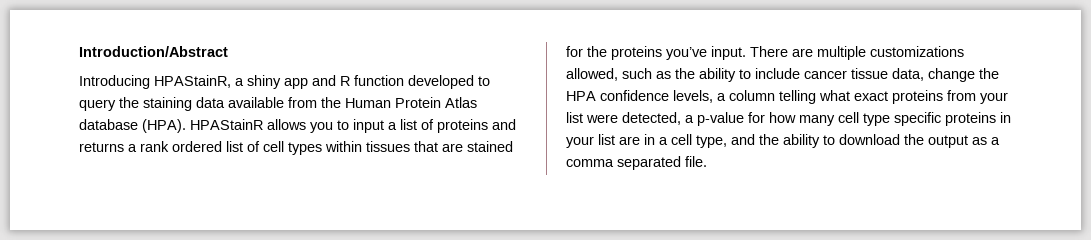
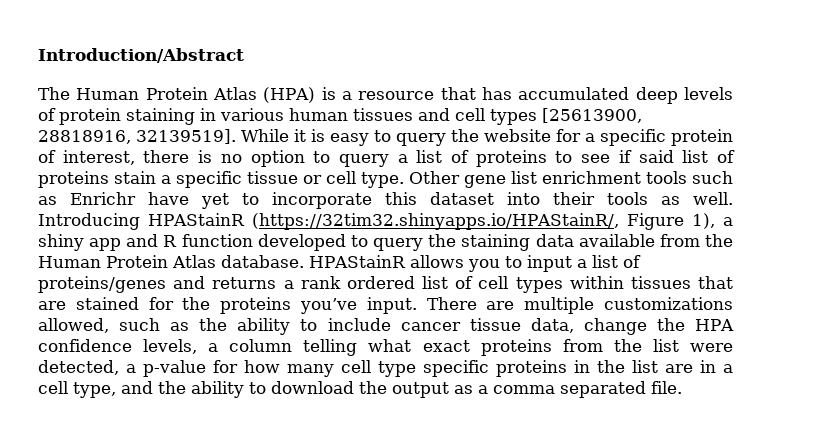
- Introducing HPAStainR, a shiny app and R function developed to query the staining data available from the Human Protein Atlas database (HPA).
+ The Human Protein Atlas (HPA) is a resource that has accumulated deep levels of protein staining in various human tissues and cell types [25613900, 28818916, 32139519]. While it is easy to query the website for a specific protein of interest, there is no option to query a list of proteins to see if said list of proteins stain a specific tissue or cell type. Other gene list enrichment tools such as Enrichr have yet to incorporate this dataset into their tools as well. Introducing HPAStainR (https://32tim32.shinyapps.io/HPAStainR/, Figure 1), a shiny app and R function developed to query the staining data available from the Human Protein Atlas database.
- HPAStainR allows you to input a list of proteins and returns a rank ordered list of cell types within tissues that are stained for the proteins you’ve input.
+ HPAStainR allows you to input a list of proteins/genes and returns a rank ordered list of cell types within tissues that are stained for the proteins you’ve input.
- There are multiple customizations allowed, such as the ability to include cancer tissue data, change the HPA confidence levels, a column telling what exact proteins from your list were detected, a p-value for how many cell type specific proteins in your list are in a cell type, and the ability to download the output as a comma separated file.
+ There are multiple customizations allowed, such as the ability to include cancer tissue data, change the HPA confidence levels, a column telling what exact proteins from the list were detected, a p-value for how many cell type specific proteins in the list are in a cell type, and the ability to download the output as a comma separated file.

